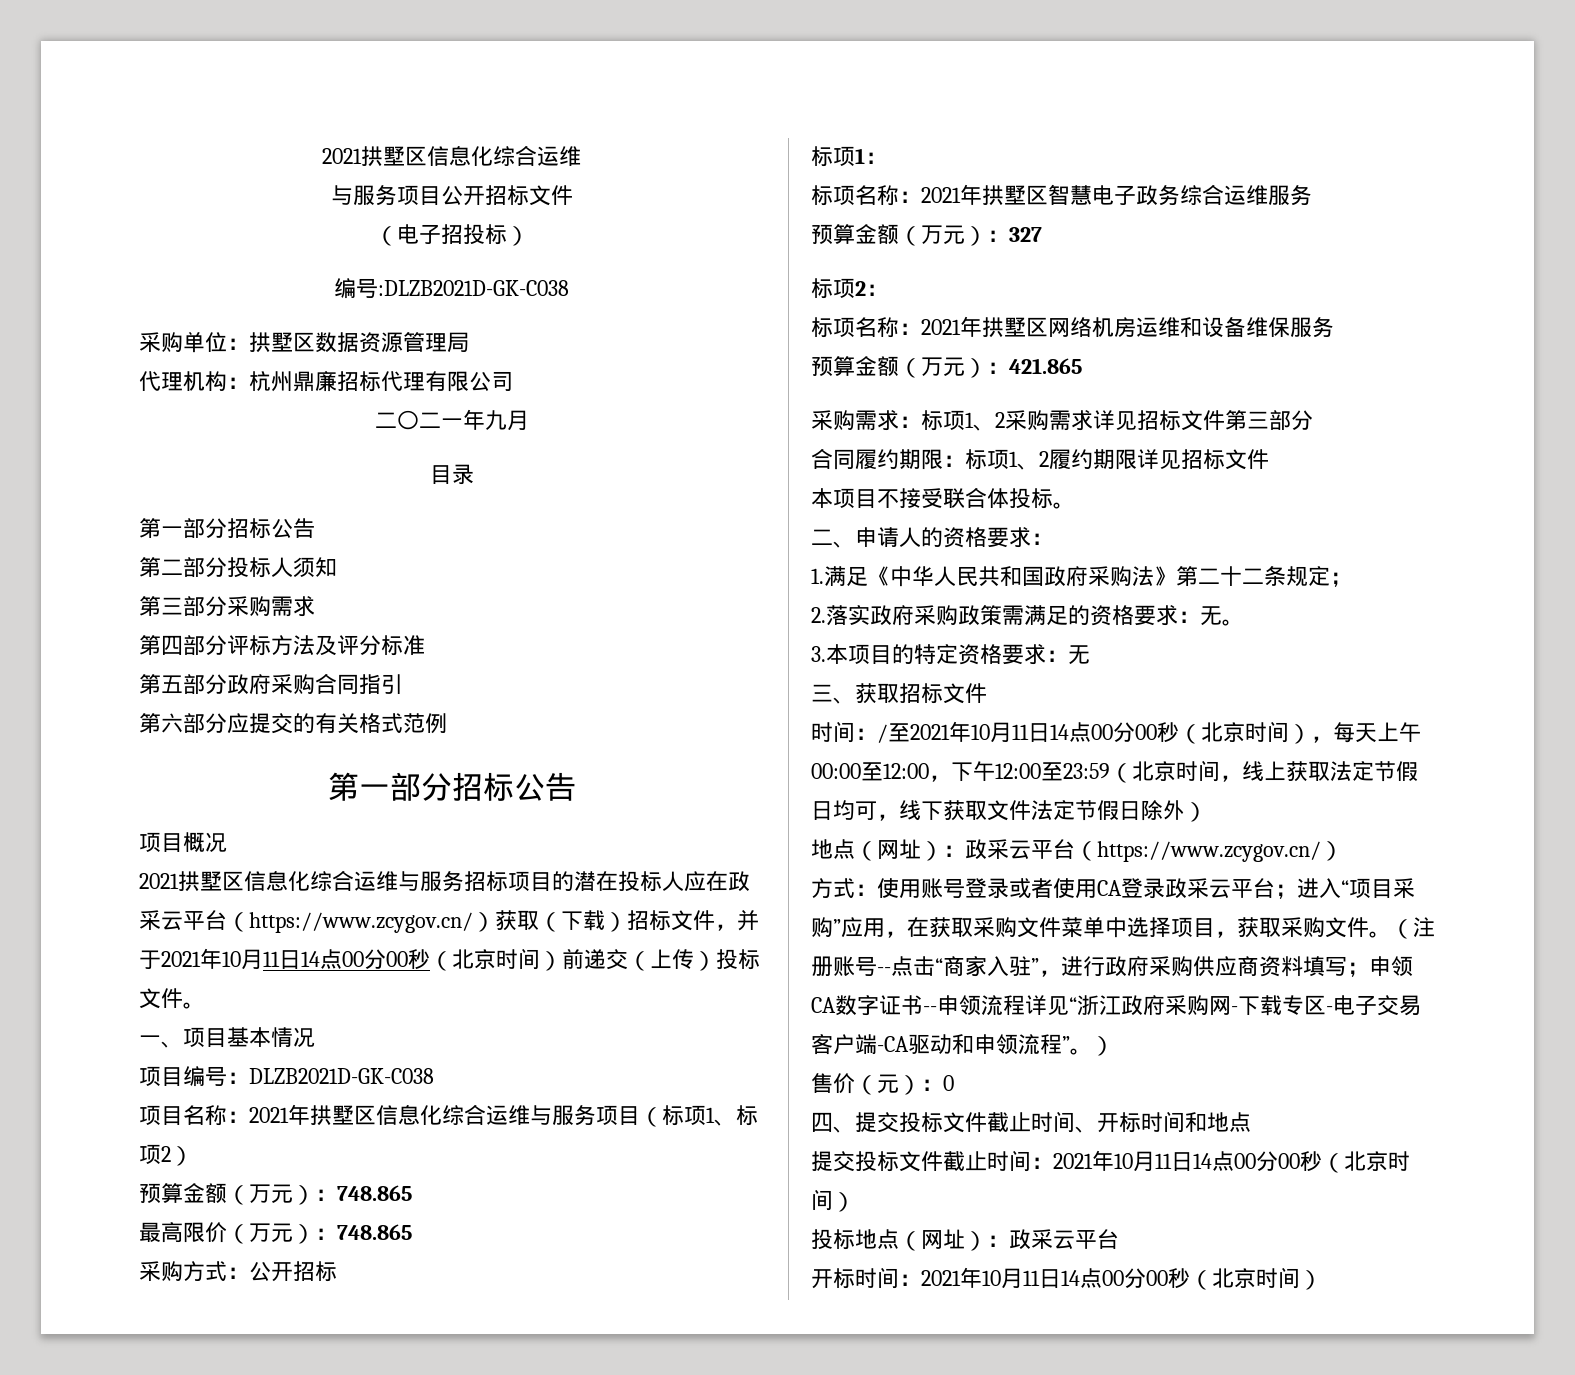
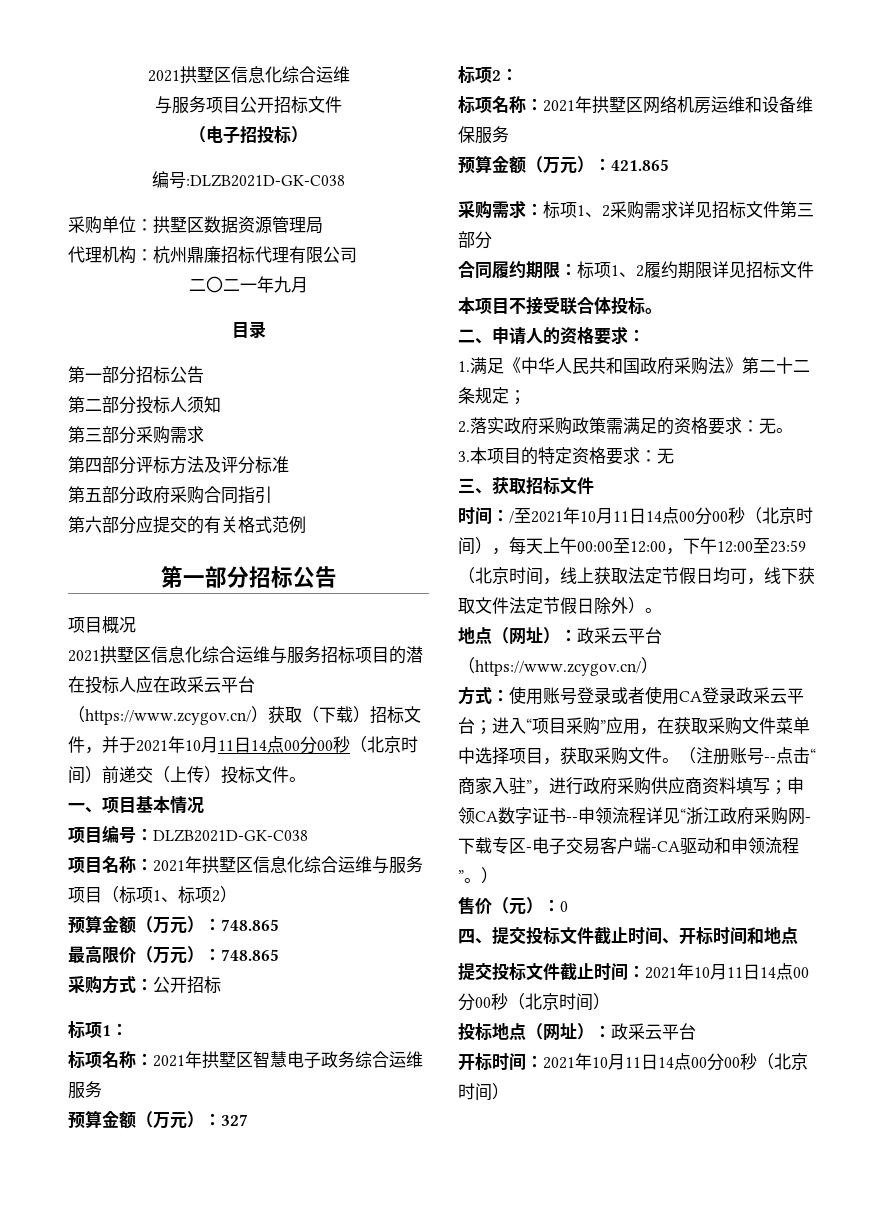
- 时间：/至2021年10月11日14点00分00秒（北京时间），每天上午00:00至12:00，下午12:00至23:59（北京时间，线上获取法定节假日均可，线下获取文件法定节假日除外）
+ 时间：/至2021年10月11日14点00分00秒（北京时间），每天上午00:00至12:00，下午12:00至23:59（北京时间，线上获取法定节假日均可，线下获取文件法定节假日除外）。

